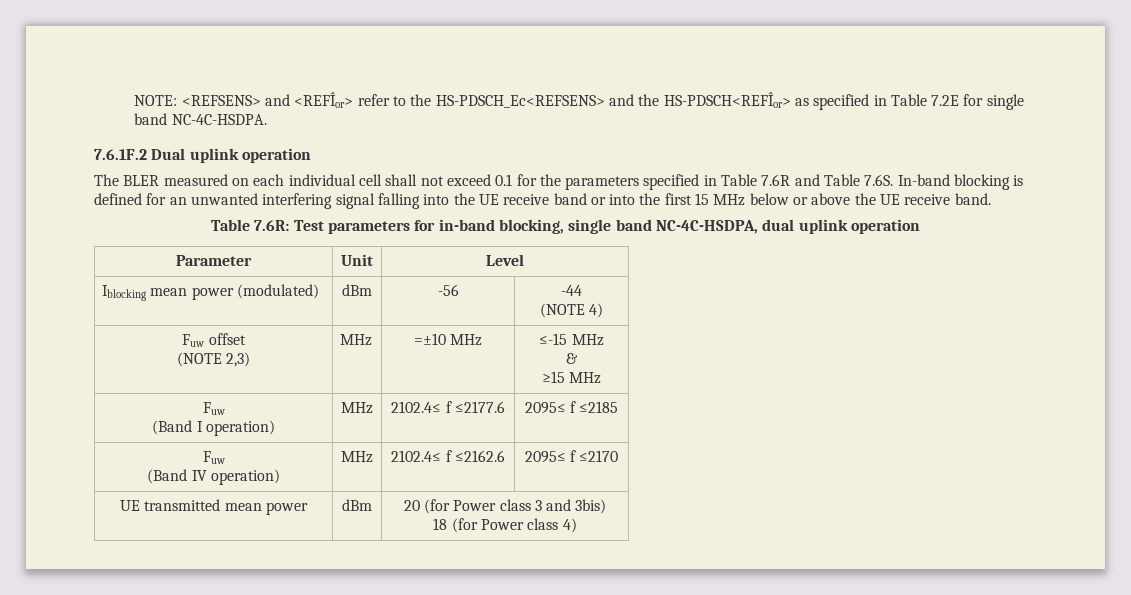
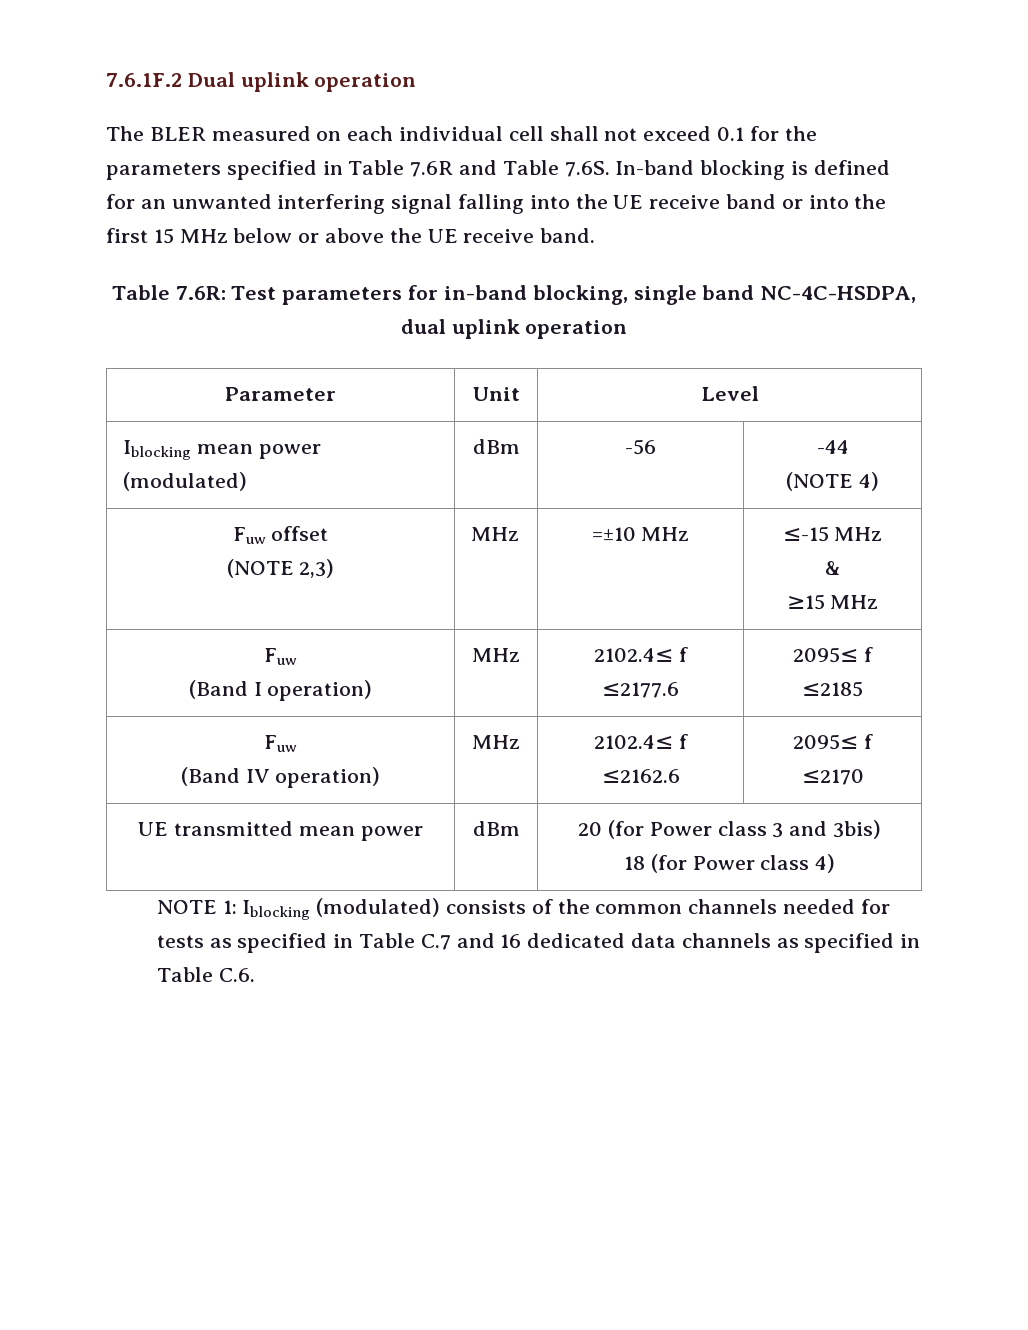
- NOTE: <REFSENS> and <REFÎor> refer to the HS-PDSCH_Ec<REFSENS> and the HS-PDSCH<REFÎor> as specified in Table 7.2E for single band NC-4C-HSDPA.
+ NOTE 1: Iblocking (modulated) consists of the common channels needed for tests as specified in Table C.7 and 16 dedicated data channels as specified in Table C.6.

